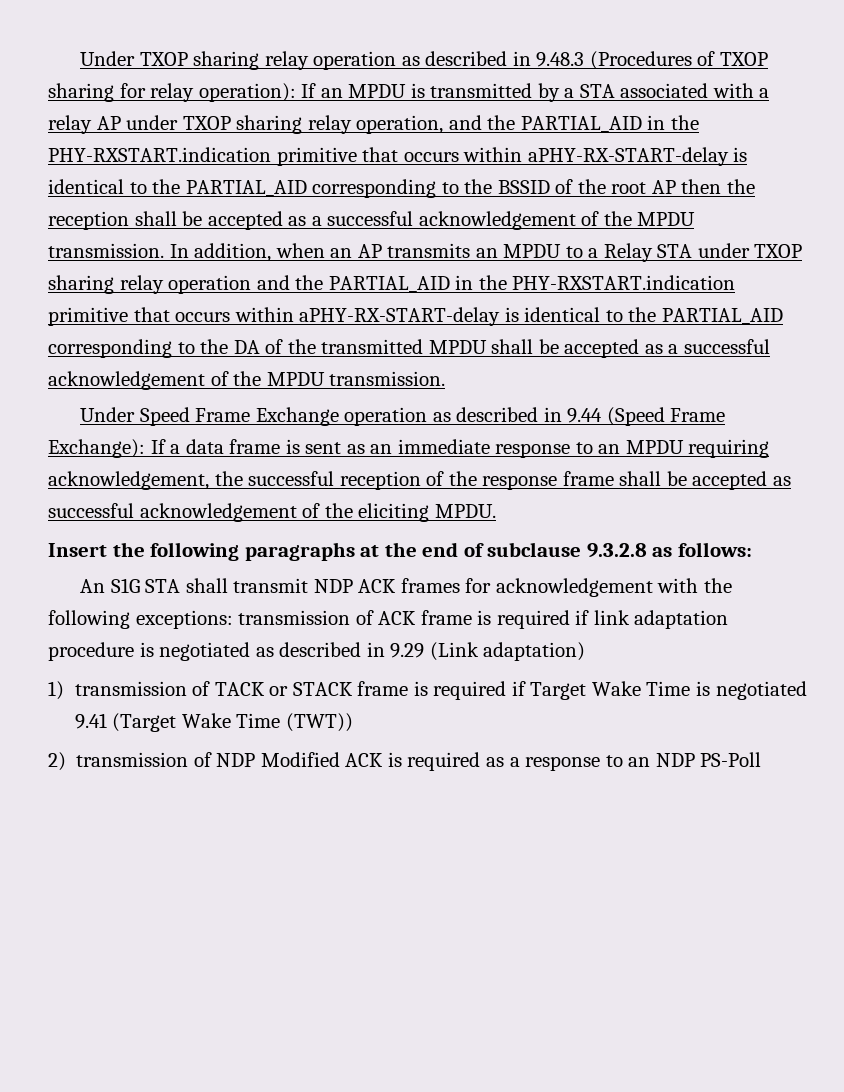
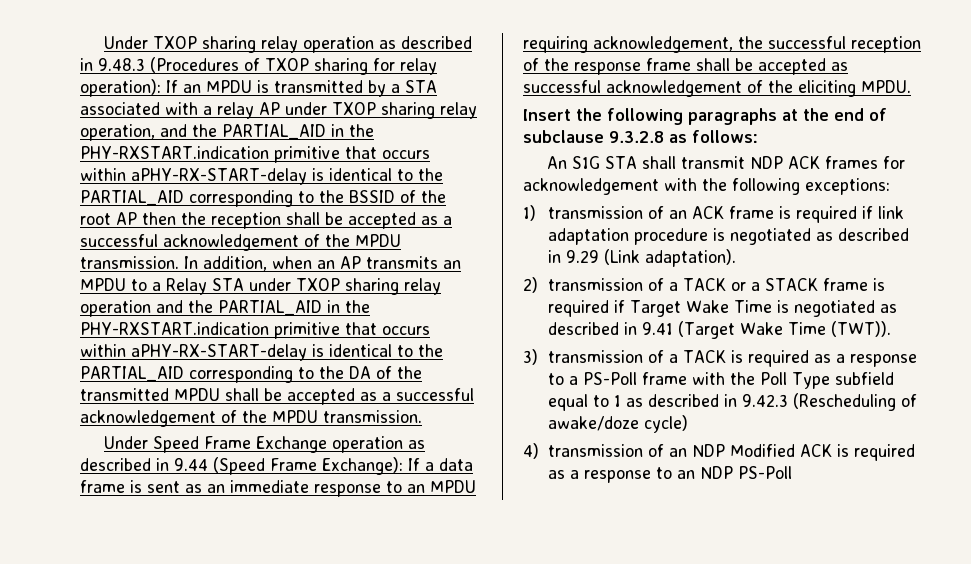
- An S1G STA shall transmit NDP ACK frames for acknowledgement with the following exceptions: transmission of ACK frame is required if link adaptation procedure is negotiated as described in 9.29 (Link adaptation)
- 1) transmission of TACK or STACK frame is required if Target Wake Time is negotiated 9.41 (Target Wake Time (TWT))
- 2) transmission of NDP Modified ACK is required as a response to an NDP PS-Poll
+ An S1G STA shall transmit NDP ACK frames for acknowledgement with the following exceptions:
+ 1) transmission of an ACK frame is required if link adaptation procedure is negotiated as described in 9.29 (Link adaptation).
+ 2) transmission of a TACK or a STACK frame is required if Target Wake Time is negotiated as described in 9.41 (Target Wake Time (TWT)).
+ 3) transmission of a TACK is required as a response to a PS-Poll frame with the Poll Type subfield equal to 1 as described in 9.42.3 (Rescheduling of awake/doze cycle)
+ 4) transmission of an NDP Modified ACK is required as a response to an NDP PS-Poll

